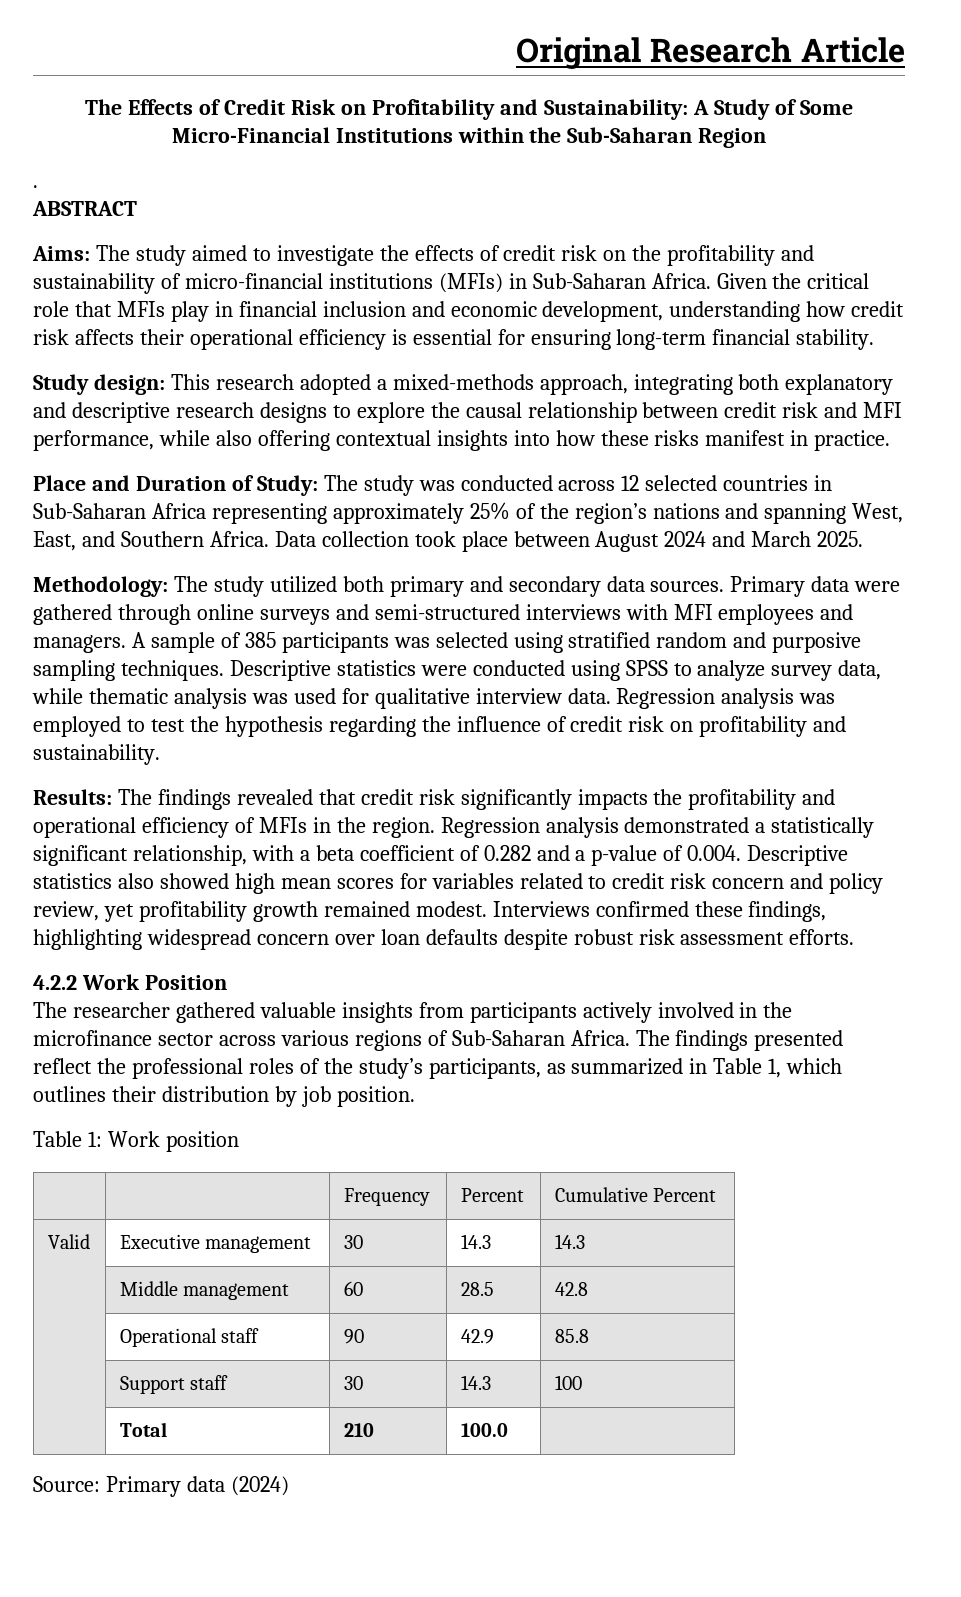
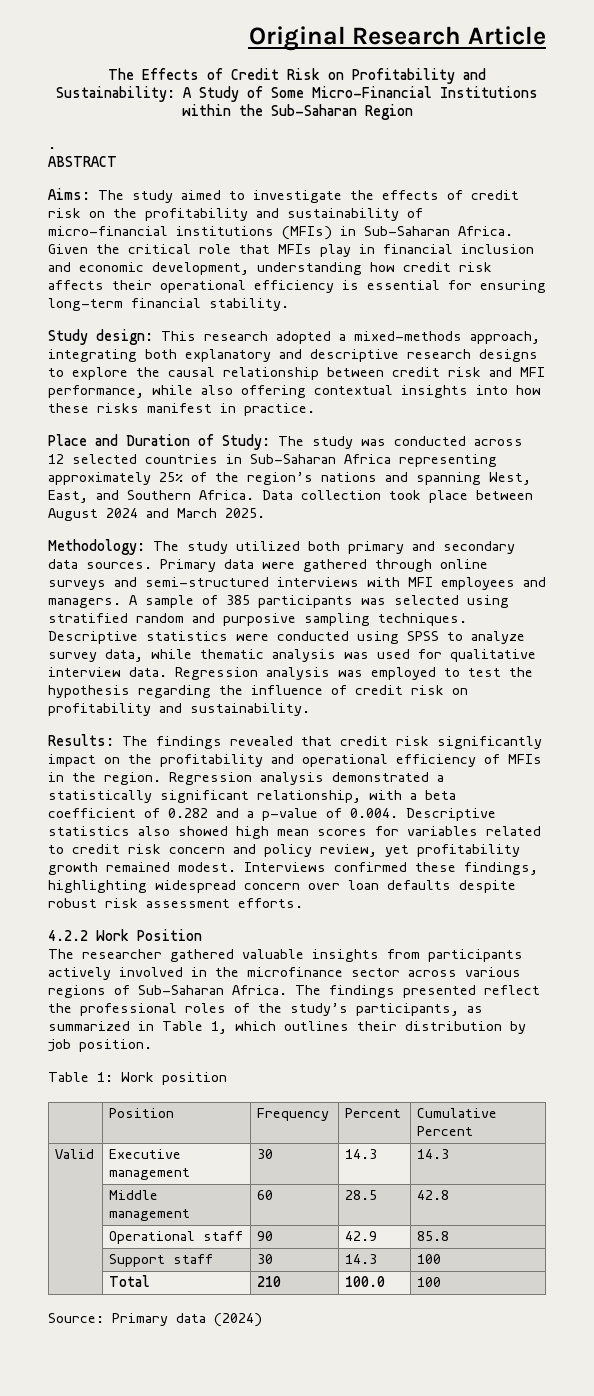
- Results: The findings revealed that credit risk significantly impacts the profitability and operational efficiency of MFIs in the region.
+ Results: The findings revealed that credit risk significantly impact on the profitability and operational efficiency of MFIs in the region.
- | | Frequency | Percent | Cumulative Percent
+ | Position | Frequency | Percent | Cumulative Percent
- | Total | 210 | 100.0 |
+ | Total | 210 | 100.0 | 100

